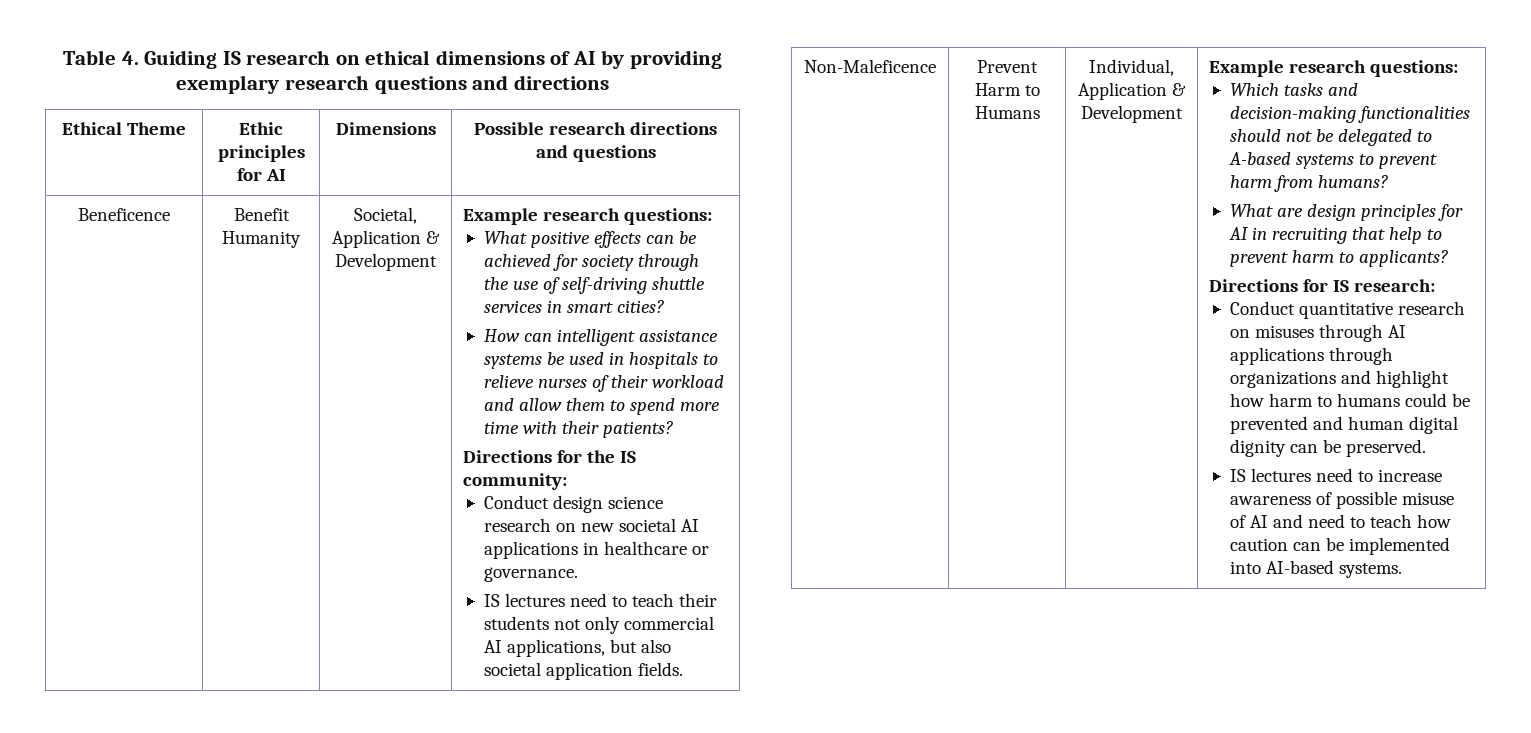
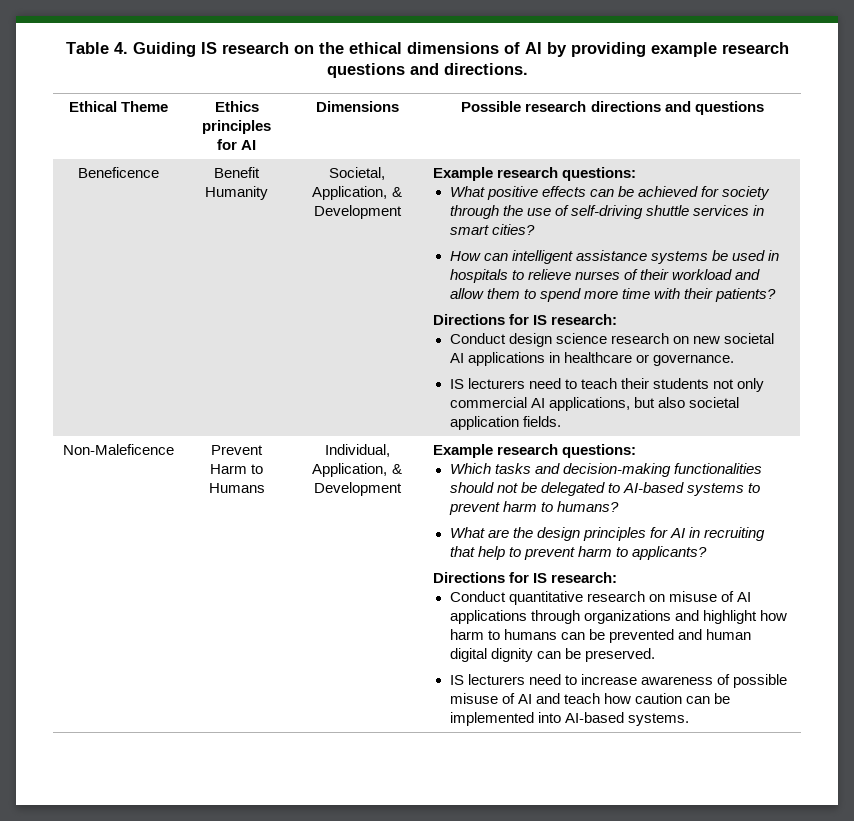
- Table 4. Guiding IS research on ethical dimensions of AI by providing exemplary research questions and directions
+ Table 4. Guiding IS research on the ethical dimensions of AI by providing example research questions and directions.
- Ethical Theme | Ethic principles for AI | Dimensions | Possible research directions and questions
+ Ethical Theme | Ethics principles for AI | Dimensions | Possible research directions and questions
- Societal, Application & Development
+ Societal, Application, & Development
  How can intelligent assistance systems be used in hospitals to relieve nurses of their workload and allow them to spend more time with their patients?
- Directions for the IS community:
+ Directions for IS research:
- IS lectures need to teach their students not only commercial AI applications, but also societal application fields.
+ IS lecturers need to teach their students not only commercial AI applications, but also societal application fields.
- Individual, Application & Development
+ Individual, Application, & Development
- Which tasks and decision-making functionalities should not be delegated to A-based systems to prevent harm from humans?
+ Which tasks and decision-making functionalities should not be delegated to AI-based systems to prevent harm to humans?
- What are design principles for AI in recruiting that help to prevent harm to applicants?
+ What are the design principles for AI in recruiting that help to prevent harm to applicants?
- Conduct quantitative research on misuses through AI applications through organizations and highlight how harm to humans could be prevented and human digital dignity can be preserved.
+ Conduct quantitative research on misuse of AI applications through organizations and highlight how harm to humans can be prevented and human digital dignity can be preserved.
- IS lectures need to increase awareness of possible misuse of AI and need to teach how caution can be implemented into AI-based systems.
+ IS lecturers need to increase awareness of possible misuse of AI and teach how caution can be implemented into AI-based systems.

